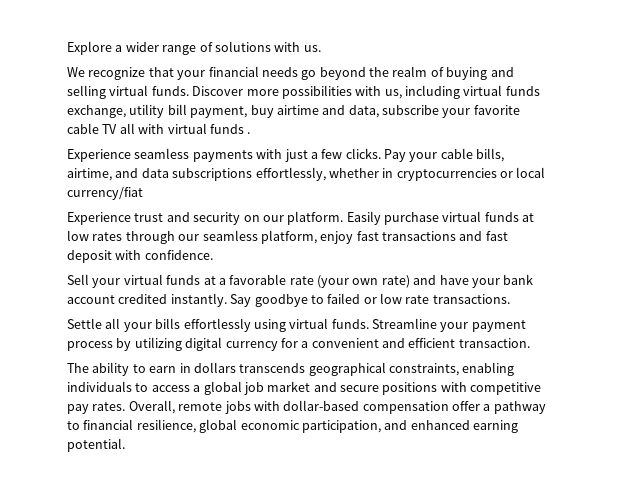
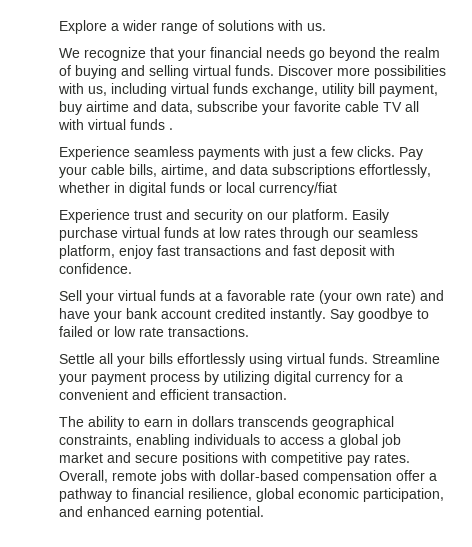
- Pay your cable bills, airtime, and data subscriptions effortlessly, whether in cryptocurrencies or local currency/fiat
+ Pay your cable bills, airtime, and data subscriptions effortlessly, whether in digital funds or local currency/fiat

